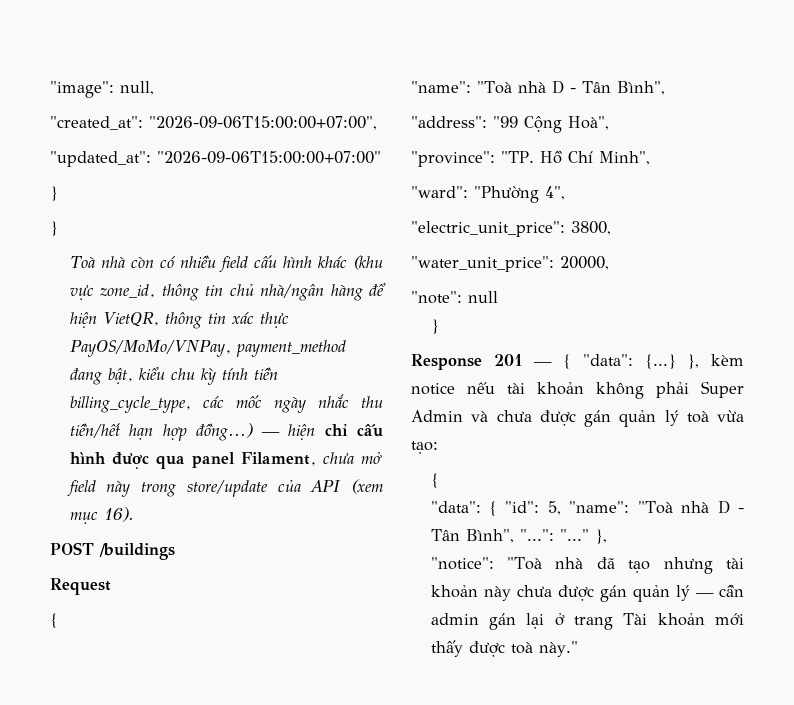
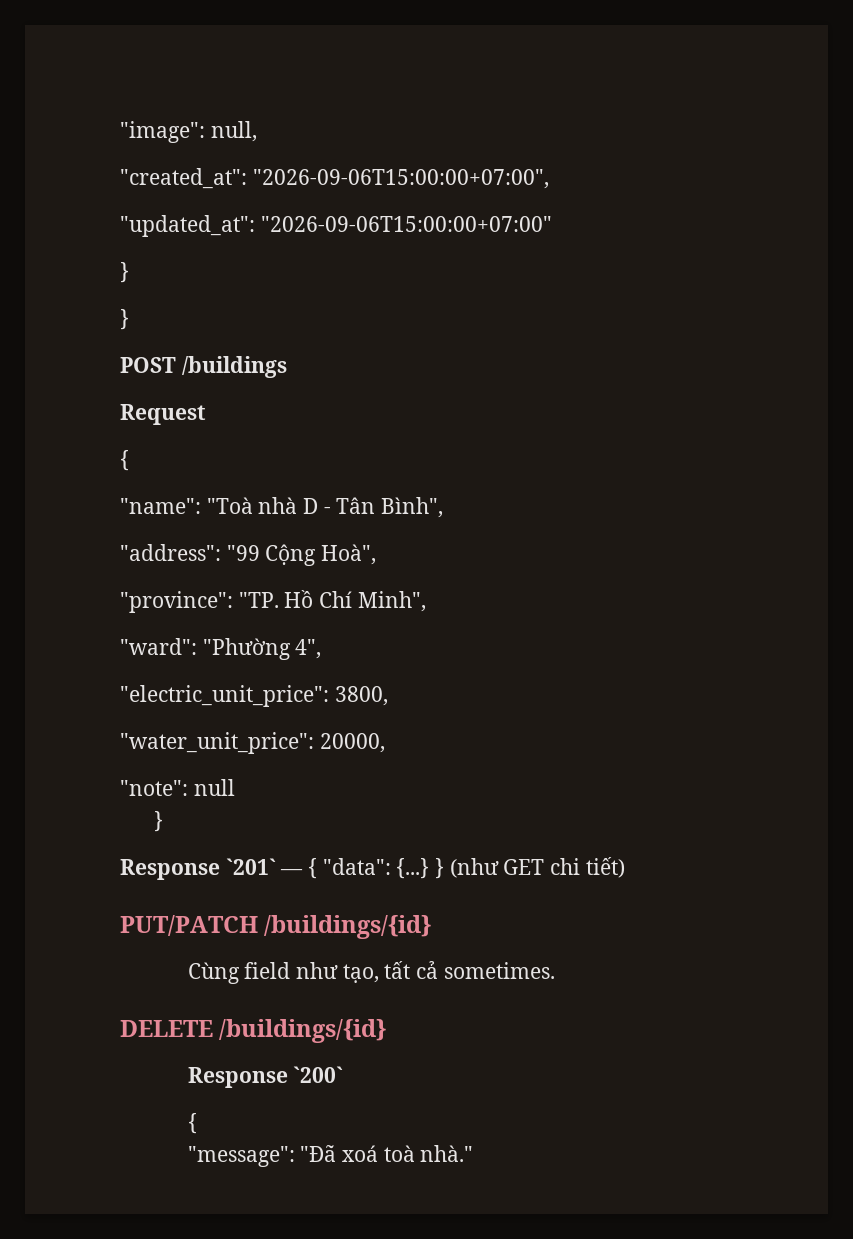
- Toà nhà còn có nhiều field cấu hình khác (khu vực zone_id, thông tin chủ nhà/ngân hàng để hiện VietQR, thông tin xác thực PayOS/MoMo/VNPay, payment_method đang bật, kiểu chu kỳ tính tiền billing_cycle_type, các mốc ngày nhắc thu tiền/hết hạn hợp đồng...) — hiện chỉ cấu hình được qua panel Filament, chưa mở field này trong store/update của API (xem mục 16).
- Response 201 — { "data": {...} }, kèm notice nếu tài khoản không phải Super Admin và chưa được gán quản lý toà vừa tạo:
+ Response `201` — { "data": {...} } (như GET chi tiết)
+ PUT/PATCH /buildings/{id}
+ Cùng field như tạo, tất cả sometimes.
+ DELETE /buildings/{id}
+ Response `200`
  {
- "data": { "id": 5, "name": "Toà nhà D - Tân Bình", "...": "..." },
- "notice": "Toà nhà đã tạo nhưng tài khoản này chưa được gán quản lý — cần admin gán lại ở trang Tài khoản mới thấy được toà này."
+ "message": "Đã xoá toà nhà."

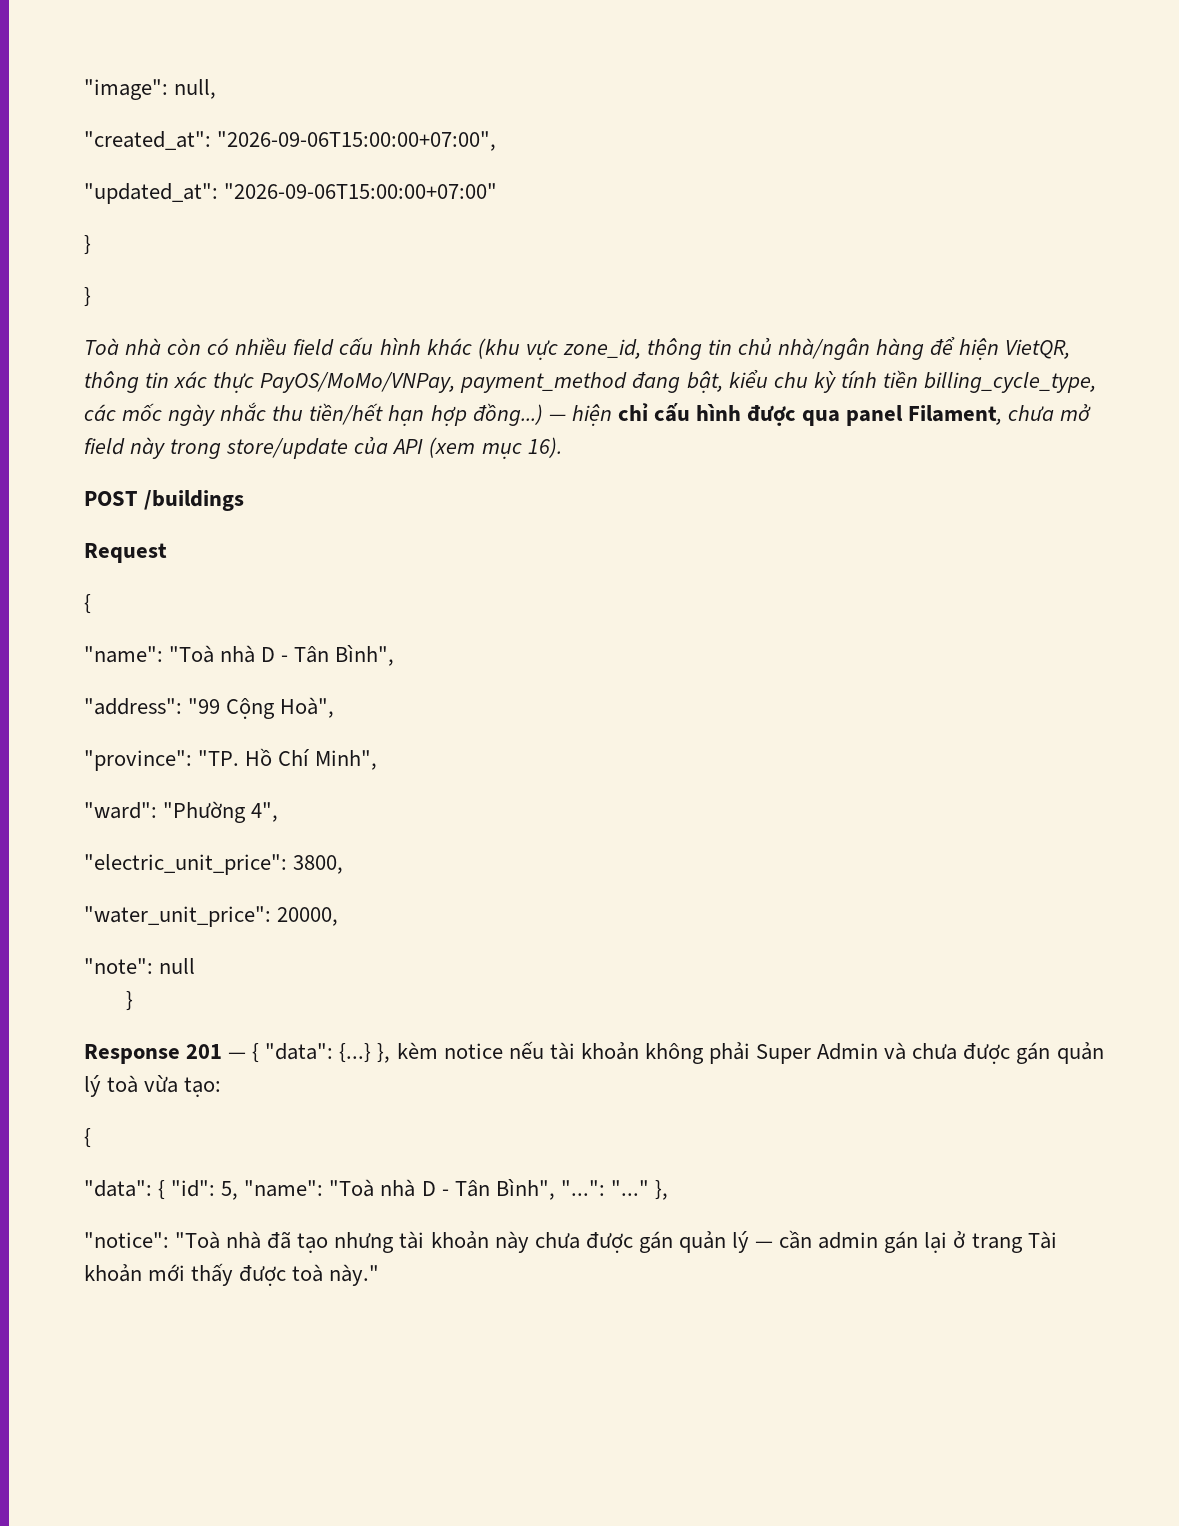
+ Toà nhà còn có nhiều field cấu hình khác (khu vực zone_id, thông tin chủ nhà/ngân hàng để hiện VietQR, thông tin xác thực PayOS/MoMo/VNPay, payment_method đang bật, kiểu chu kỳ tính tiền billing_cycle_type, các mốc ngày nhắc thu tiền/hết hạn hợp đồng...) — hiện chỉ cấu hình được qua panel Filament, chưa mở field này trong store/update của API (xem mục 16).
- Response `201` — { "data": {...} } (như GET chi tiết)
- PUT/PATCH /buildings/{id}
- Cùng field như tạo, tất cả sometimes.
- DELETE /buildings/{id}
- Response `200`
+ Response 201 — { "data": {...} }, kèm notice nếu tài khoản không phải Super Admin và chưa được gán quản lý toà vừa tạo:
  {
- "message": "Đã xoá toà nhà."
+ "data": { "id": 5, "name": "Toà nhà D - Tân Bình", "...": "..." },
+ "notice": "Toà nhà đã tạo nhưng tài khoản này chưa được gán quản lý — cần admin gán lại ở trang Tài khoản mới thấy được toà này."

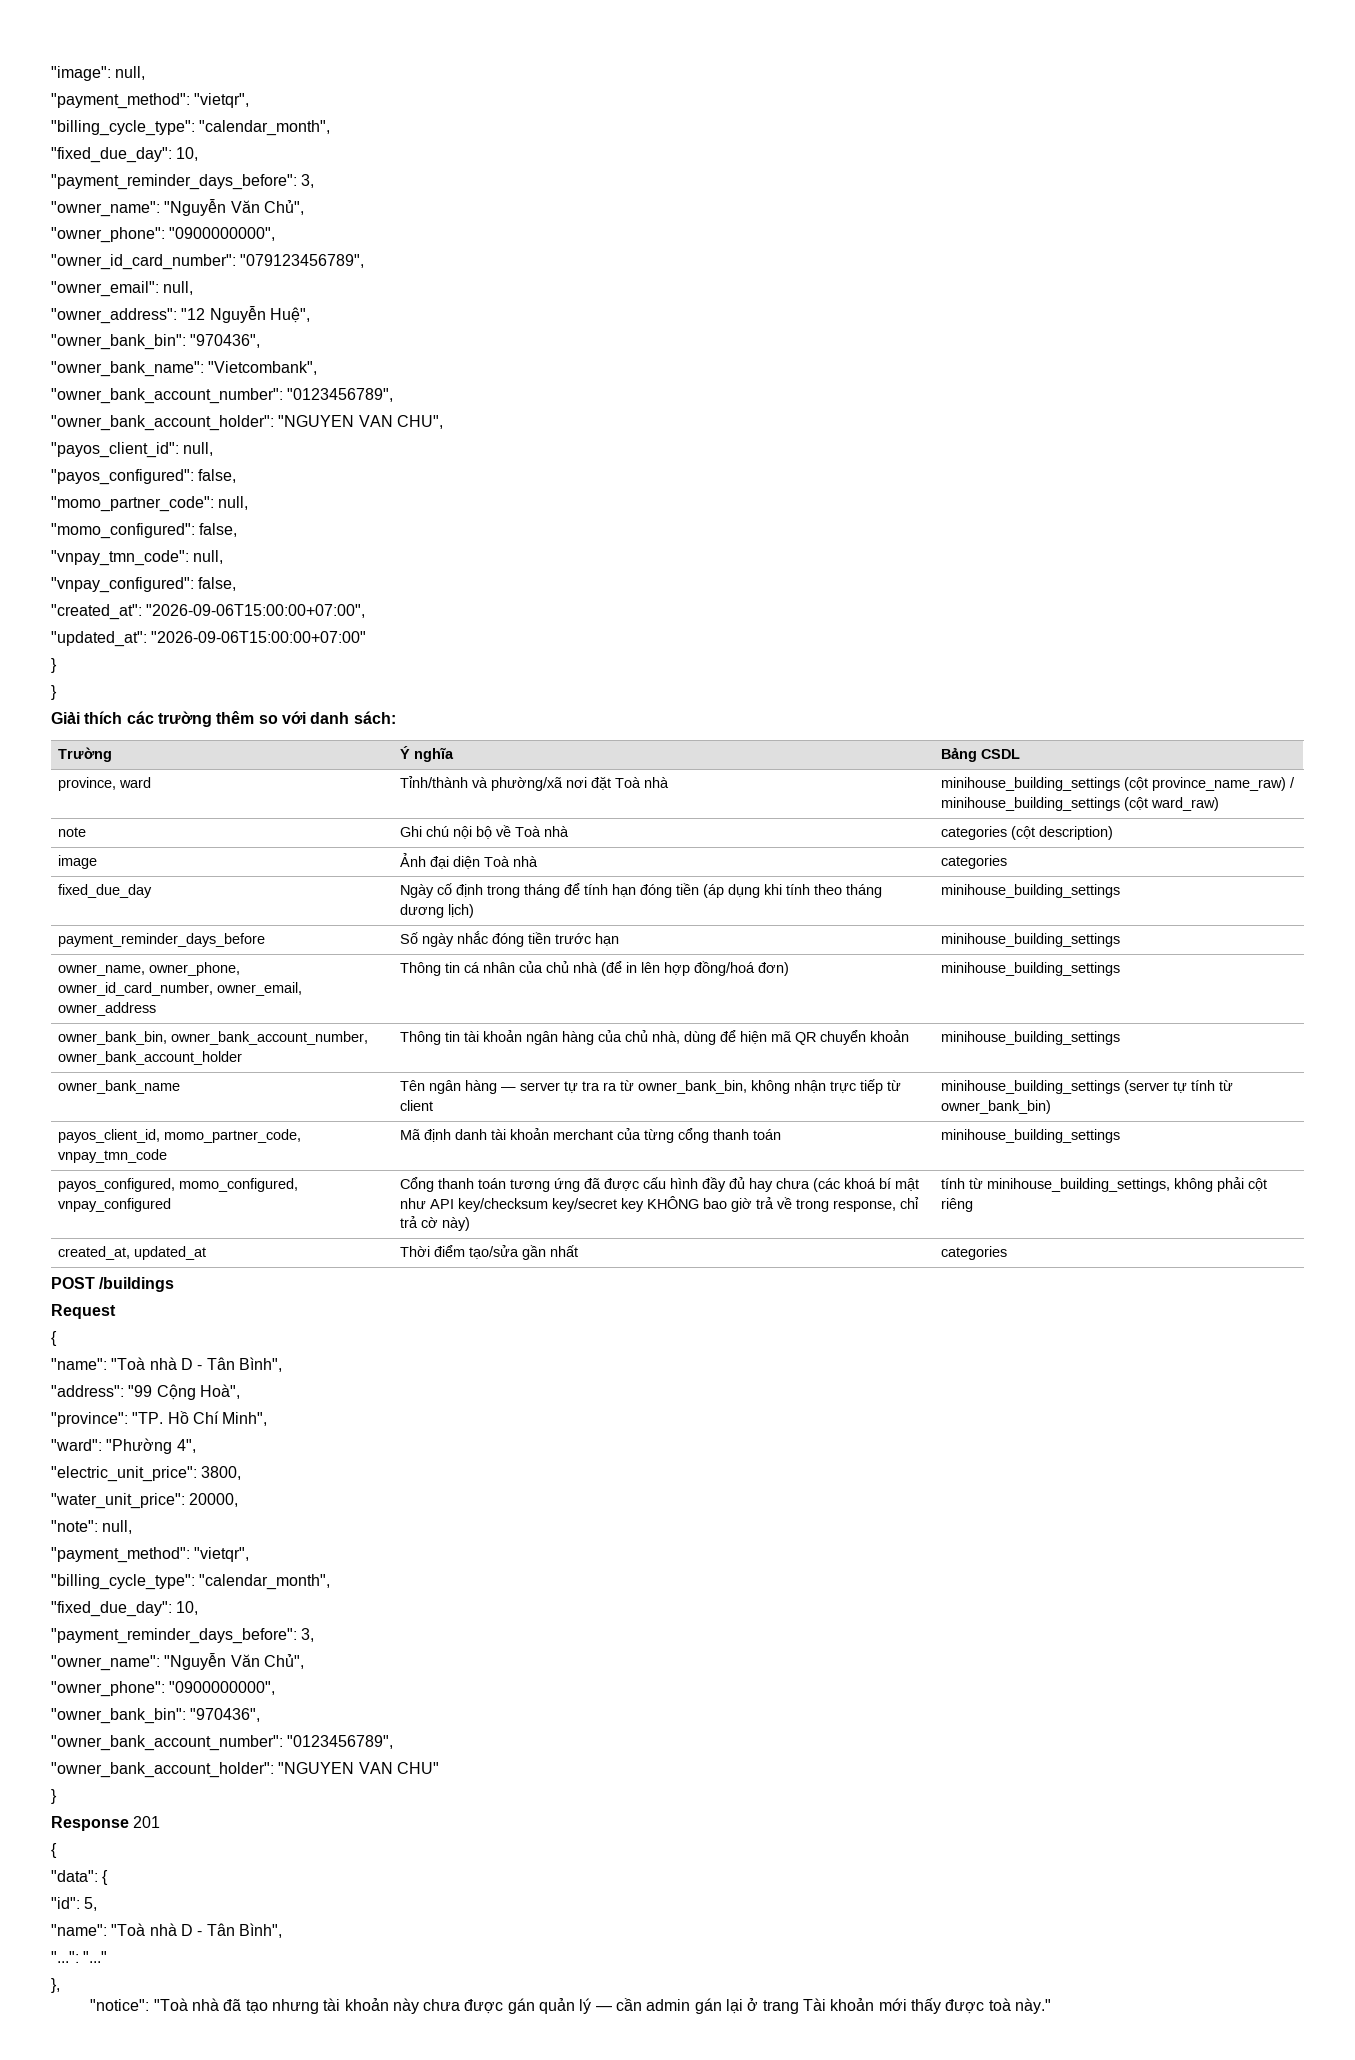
  "image": null,
+ "payment_method": "vietqr",
+ "billing_cycle_type": "calendar_month",
+ "fixed_due_day": 10,
+ "payment_reminder_days_before": 3,
+ "owner_name": "Nguyễn Văn Chủ",
+ "owner_phone": "0900000000",
+ "owner_id_card_number": "079123456789",
+ "owner_email": null,
+ "owner_address": "12 Nguyễn Huệ",
+ "owner_bank_bin": "970436",
+ "owner_bank_name": "Vietcombank",
+ "owner_bank_account_number": "0123456789",
+ "owner_bank_account_holder": "NGUYEN VAN CHU",
+ "payos_client_id": null,
+ "payos_configured": false,
+ "momo_partner_code": null,
+ "momo_configured": false,
+ "vnpay_tmn_code": null,
+ "vnpay_configured": false,
- Toà nhà còn có nhiều field cấu hình khác (khu vực zone_id, thông tin chủ nhà/ngân hàng để hiện VietQR, thông tin xác thực PayOS/MoMo/VNPay, payment_method đang bật, kiểu chu kỳ tính tiền billing_cycle_type, các mốc ngày nhắc thu tiền/hết hạn hợp đồng...) — hiện chỉ cấu hình được qua panel Filament, chưa mở field này trong store/update của API (xem mục 16).
+ Giải thích các trường thêm so với danh sách:
+ Trường | Ý nghĩa | Bảng CSDL
+ province, ward | Tỉnh/thành và phường/xã nơi đặt Toà nhà | minihouse_building_settings (cột province_name_raw) / minihouse_building_settings (cột ward_raw)
+ note | Ghi chú nội bộ về Toà nhà | categories (cột description)
+ image | Ảnh đại diện Toà nhà | categories
+ fixed_due_day | Ngày cố định trong tháng để tính hạn đóng tiền (áp dụng khi tính theo tháng dương lịch) | minihouse_building_settings
+ payment_reminder_days_before | Số ngày nhắc đóng tiền trước hạn | minihouse_building_settings
+ owner_name, owner_phone, owner_id_card_number, owner_email, owner_address | Thông tin cá nhân của chủ nhà (để in lên hợp đồng/hoá đơn) | minihouse_building_settings
+ owner_bank_bin, owner_bank_account_number, owner_bank_account_holder | Thông tin tài khoản ngân hàng của chủ nhà, dùng để hiện mã QR chuyển khoản | minihouse_building_settings
+ owner_bank_name | Tên ngân hàng — server tự tra ra từ owner_bank_bin, không nhận trực tiếp từ client | minihouse_building_settings (server tự tính từ owner_bank_bin)
+ payos_client_id, momo_partner_code, vnpay_tmn_code | Mã định danh tài khoản merchant của từng cổng thanh toán | minihouse_building_settings
+ payos_configured, momo_configured, vnpay_configured | Cổng thanh toán tương ứng đã được cấu hình đầy đủ hay chưa (các khoá bí mật như API key/checksum key/secret key KHÔNG bao giờ trả về trong response, chỉ trả cờ này) | tính từ minihouse_building_settings, không phải cột riêng
+ created_at, updated_at | Thời điểm tạo/sửa gần nhất | categories
- "note": null
+ "note": null,
+ "payment_method": "vietqr",
+ "billing_cycle_type": "calendar_month",
+ "fixed_due_day": 10,
+ "payment_reminder_days_before": 3,
+ "owner_name": "Nguyễn Văn Chủ",
+ "owner_phone": "0900000000",
+ "owner_bank_bin": "970436",
+ "owner_bank_account_number": "0123456789",
+ "owner_bank_account_holder": "NGUYEN VAN CHU"
  }
- Response 201 — { "data": {...} }, kèm notice nếu tài khoản không phải Super Admin và chưa được gán quản lý toà vừa tạo:
+ Response 201
- "data": { "id": 5, "name": "Toà nhà D - Tân Bình", "...": "..." },
+ "data": {
+ "id": 5,
+ "name": "Toà nhà D - Tân Bình",
+ "...": "..."
+ },

